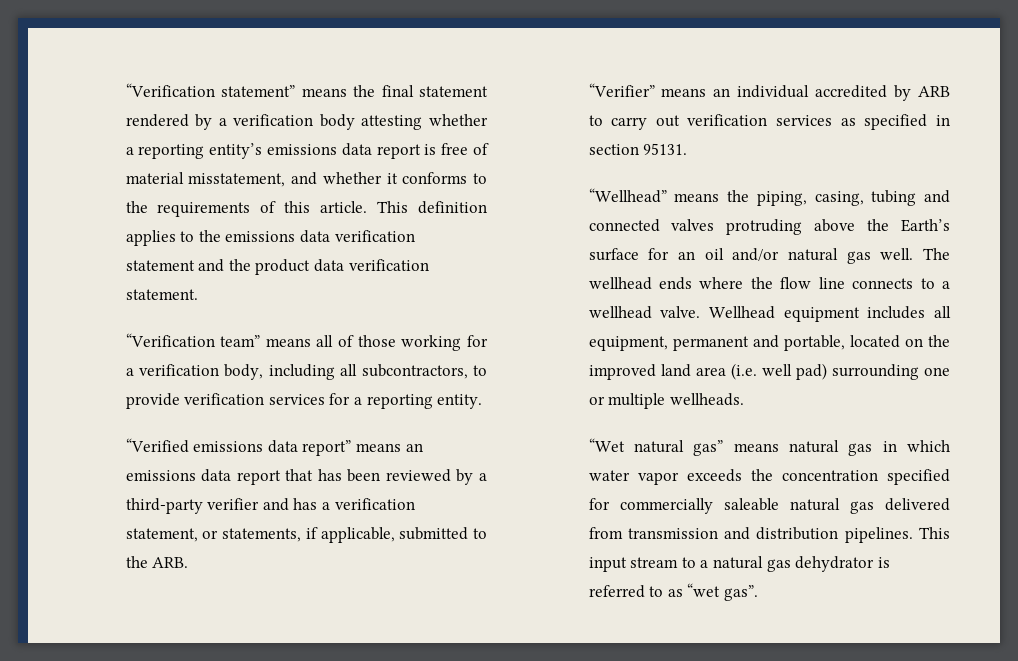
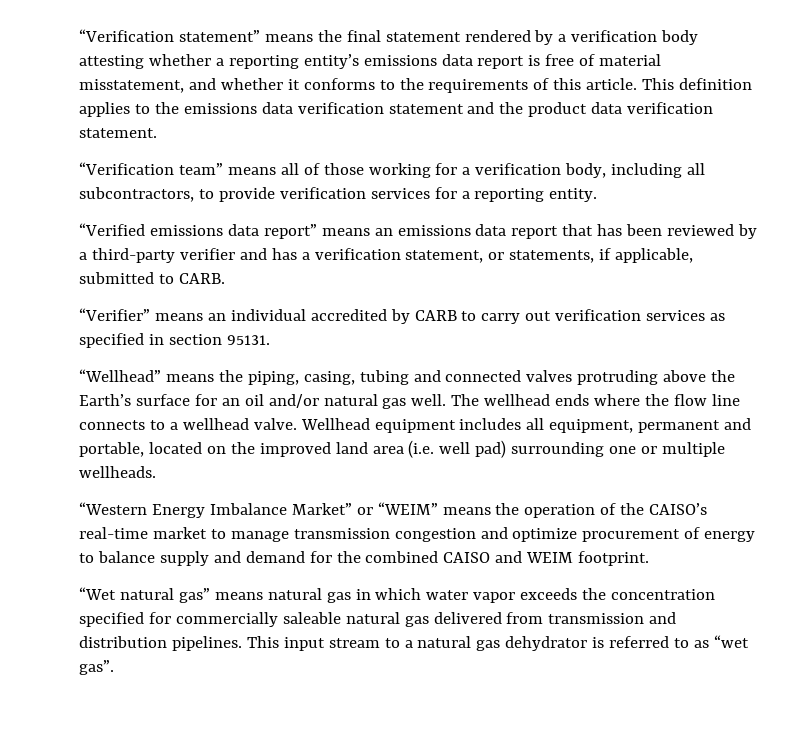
- “Verified emissions data report” means an emissions data report that has been reviewed by a third-party verifier and has a verification statement, or statements, if applicable, submitted to the ARB.
+ “Verified emissions data report” means an emissions data report that has been reviewed by a third-party verifier and has a verification statement, or statements, if applicable, submitted to CARB.
- “Verifier” means an individual accredited by ARB to carry out verification services as specified in section 95131.
+ “Verifier” means an individual accredited by CARB to carry out verification services as specified in section 95131.
+ “Western Energy Imbalance Market” or “WEIM” means the operation of the CAISO’s real-time market to manage transmission congestion and optimize procurement of energy to balance supply and demand for the combined CAISO and WEIM footprint.

